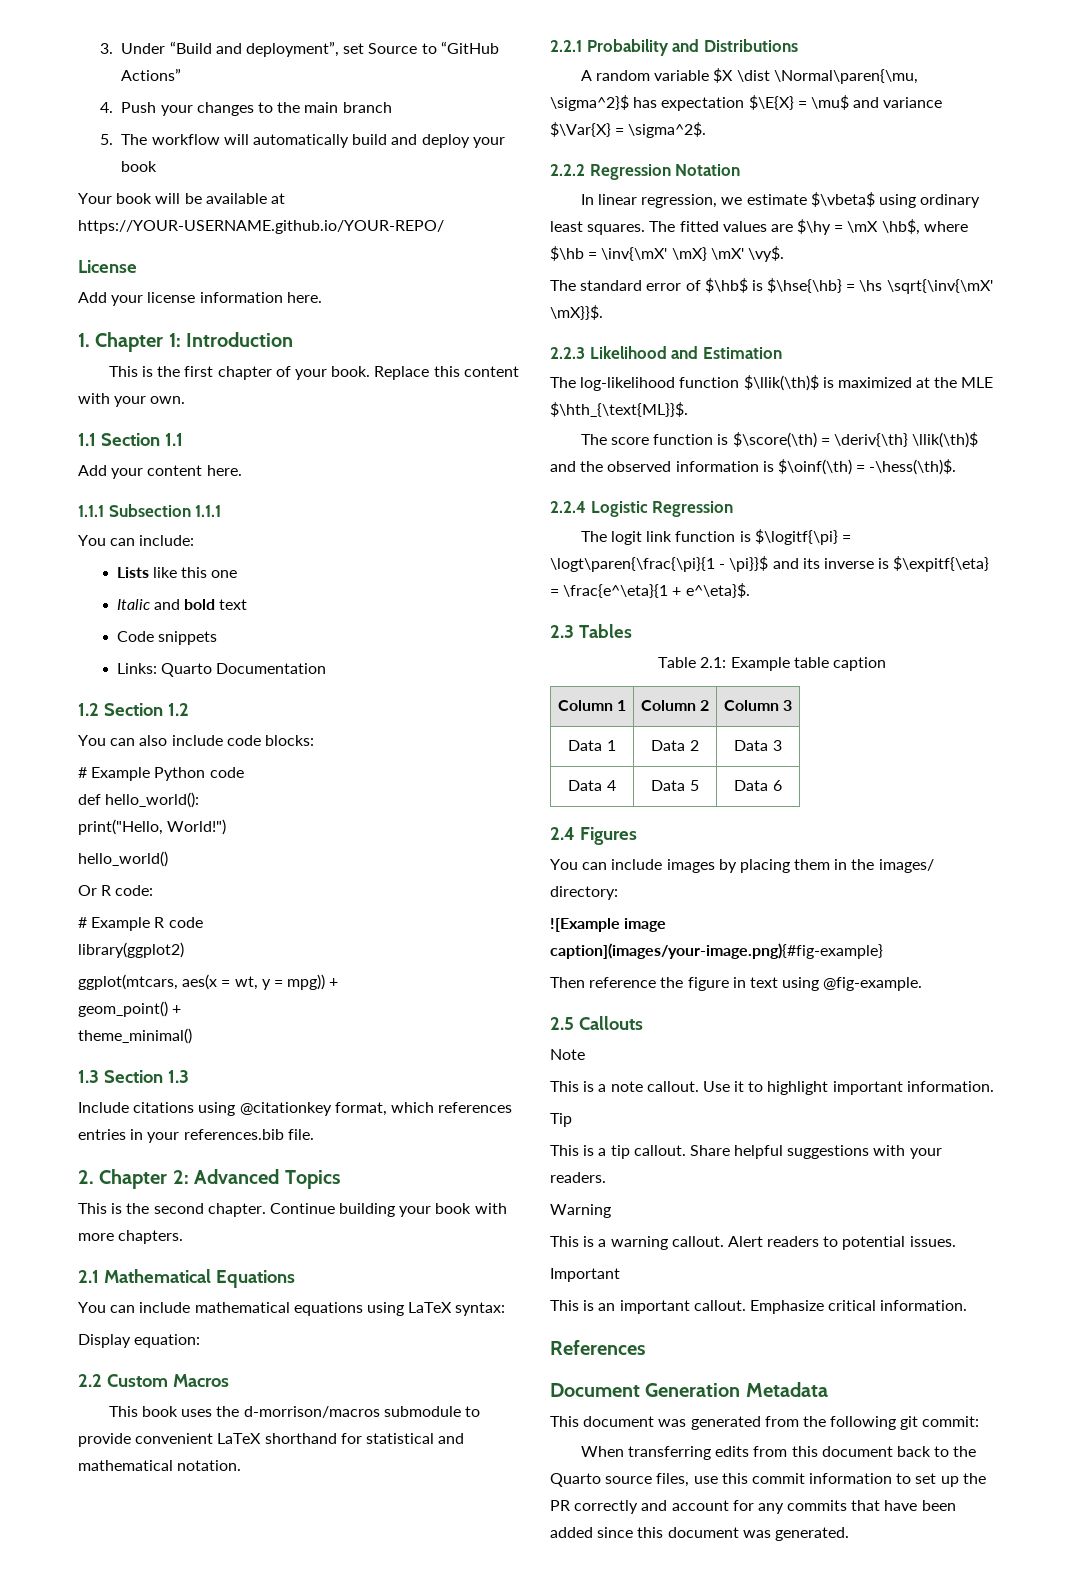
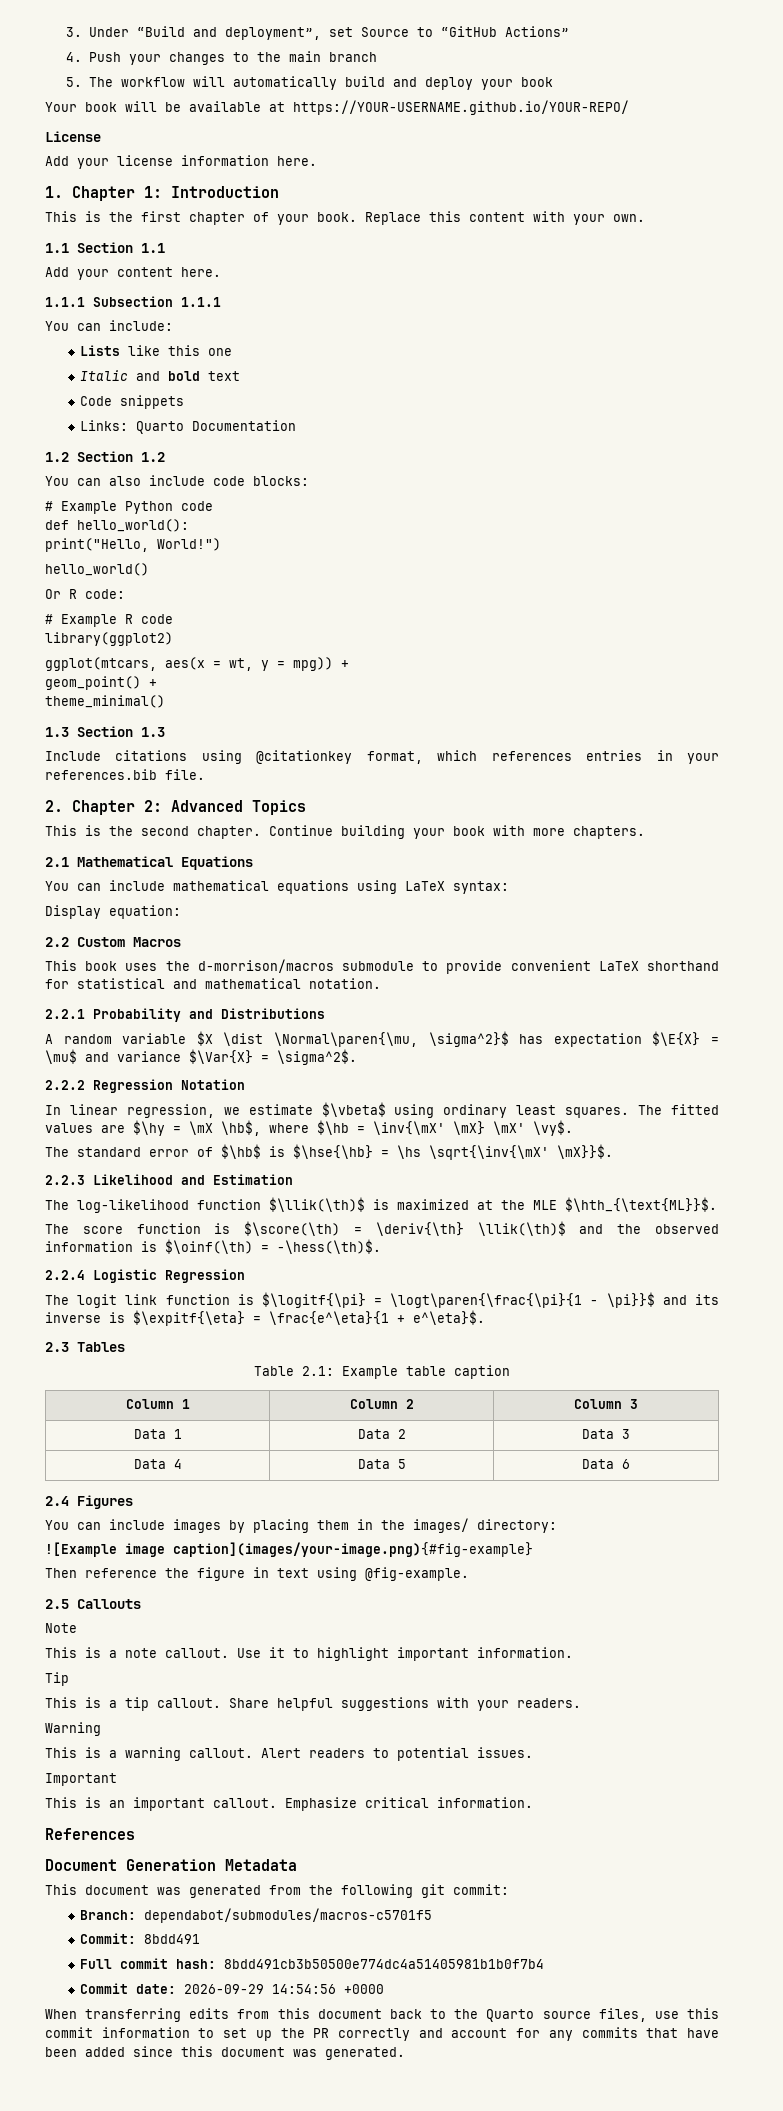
+ Branch: dependabot/submodules/macros-c5701f5
+ Commit: 8bdd491
+ Full commit hash: 8bdd491cb3b50500e774dc4a51405981b1b0f7b4
+ Commit date: 2026-09-29 14:54:56 +0000

